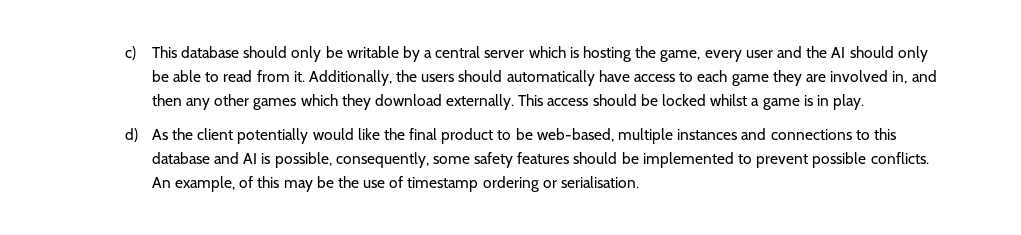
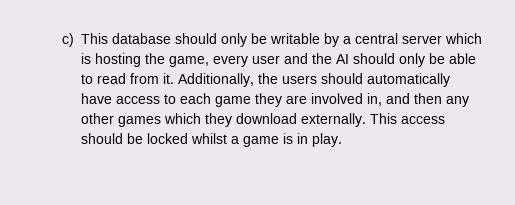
- d) As the client potentially would like the final product to be web-based, multiple instances and connections to this database and AI is possible, consequently, some safety features should be implemented to prevent possible conflicts. An example, of this may be the use of timestamp ordering or serialisation.

